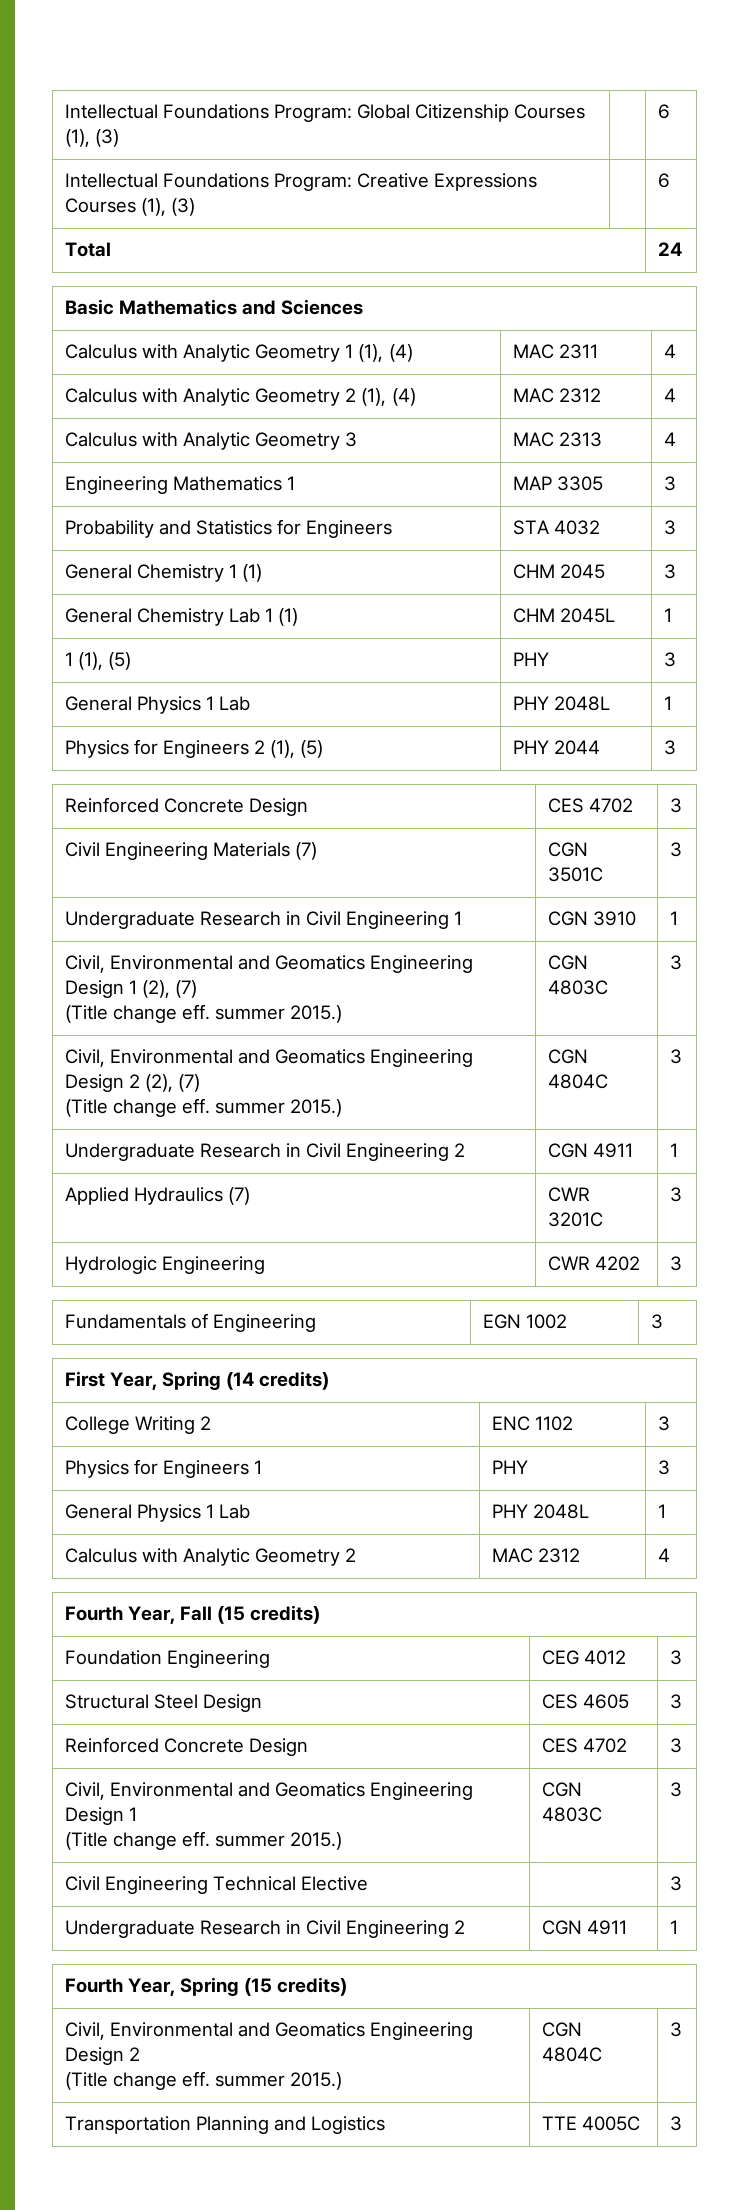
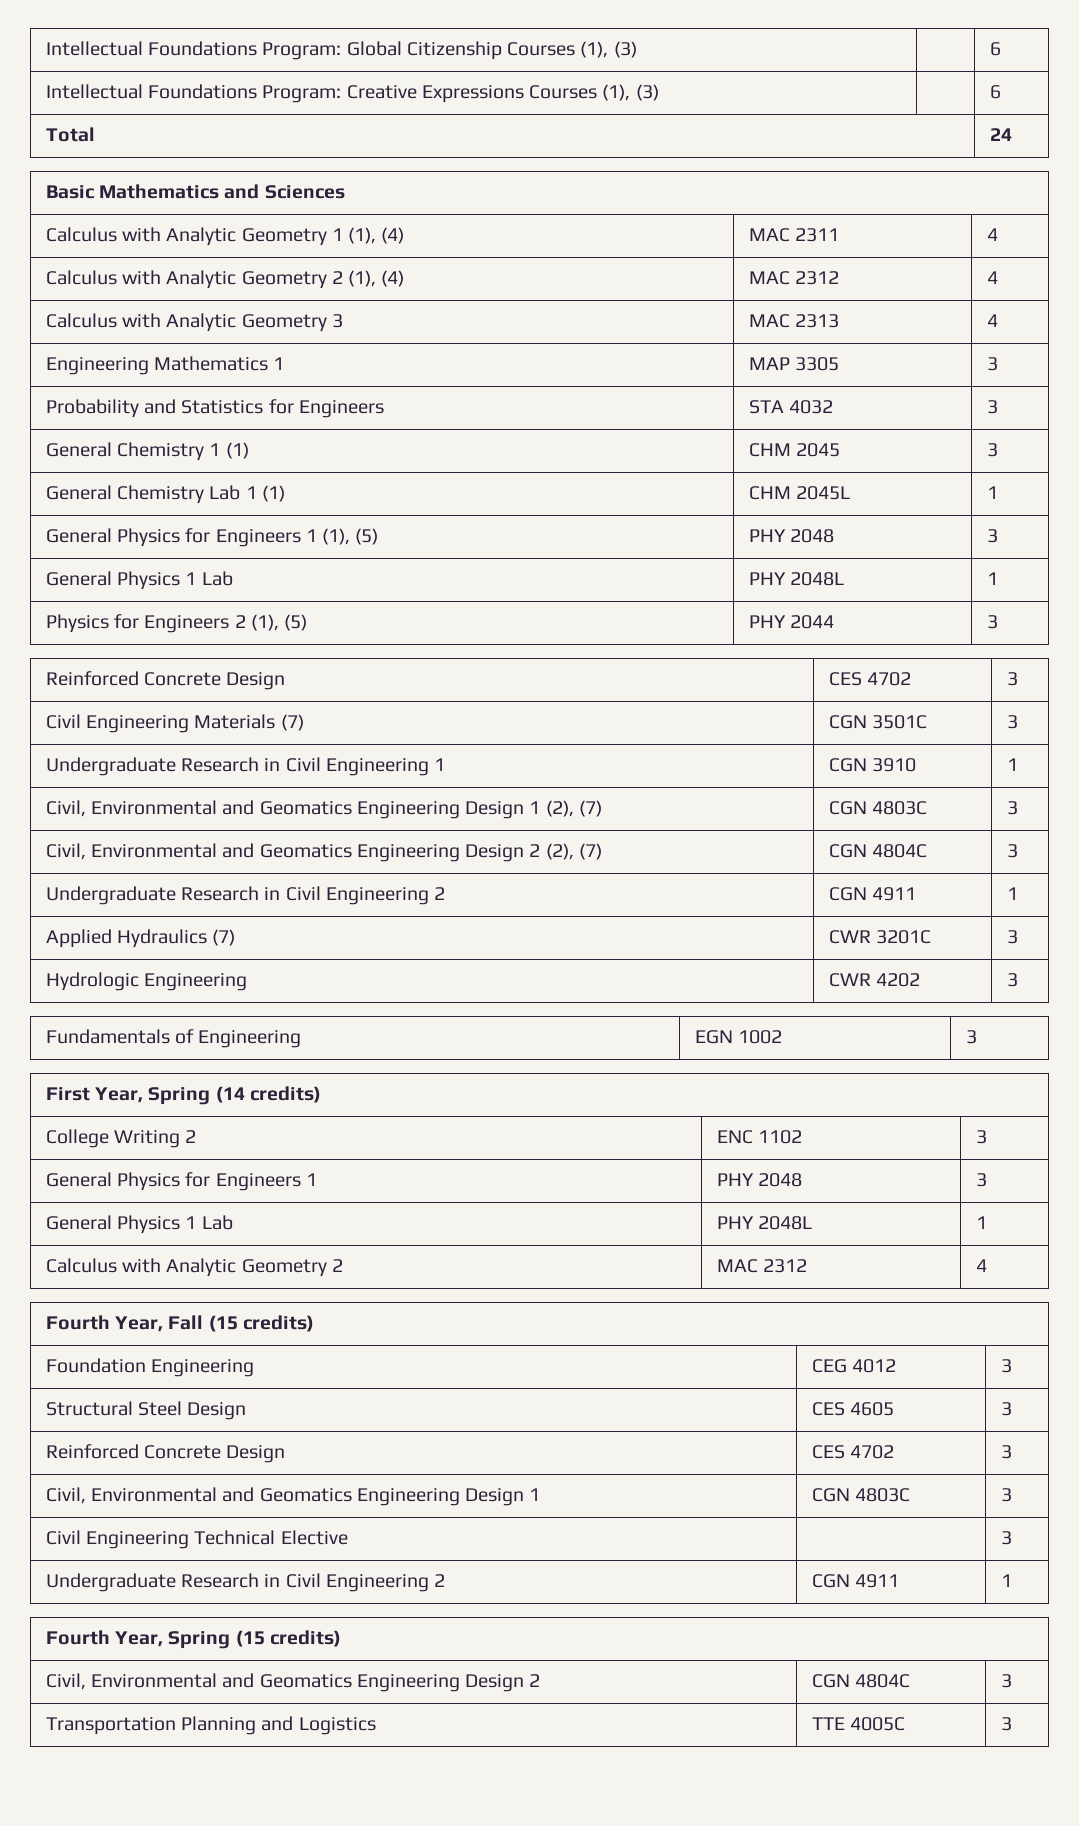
- 1 (1), (5) | PHY | 3
+ General Physics for Engineers 1 (1), (5) | PHY 2048 | 3
- Civil, Environmental and Geomatics Engineering Design 1 (2), (7)
- (Title change eff. summer 2015.) | CGN 4803C | 3
+ Civil, Environmental and Geomatics Engineering Design 1 (2), (7) | CGN 4803C | 3
- Civil, Environmental and Geomatics Engineering Design 2 (2), (7)
- (Title change eff. summer 2015.) | CGN 4804C | 3
+ Civil, Environmental and Geomatics Engineering Design 2 (2), (7) | CGN 4804C | 3
- Physics for Engineers 1 | PHY | 3
+ General Physics for Engineers 1 | PHY 2048 | 3
  Structural Steel Design | CES 4605 | 3
  Reinforced Concrete Design | CES 4702 | 3
- Civil, Environmental and Geomatics Engineering Design 1
- (Title change eff. summer 2015.) | CGN 4803C | 3
+ Civil, Environmental and Geomatics Engineering Design 1 | CGN 4803C | 3
  Fourth Year, Spring (15 credits)
- Civil, Environmental and Geomatics Engineering Design 2
- (Title change eff. summer 2015.) | CGN 4804C | 3
+ Civil, Environmental and Geomatics Engineering Design 2 | CGN 4804C | 3

